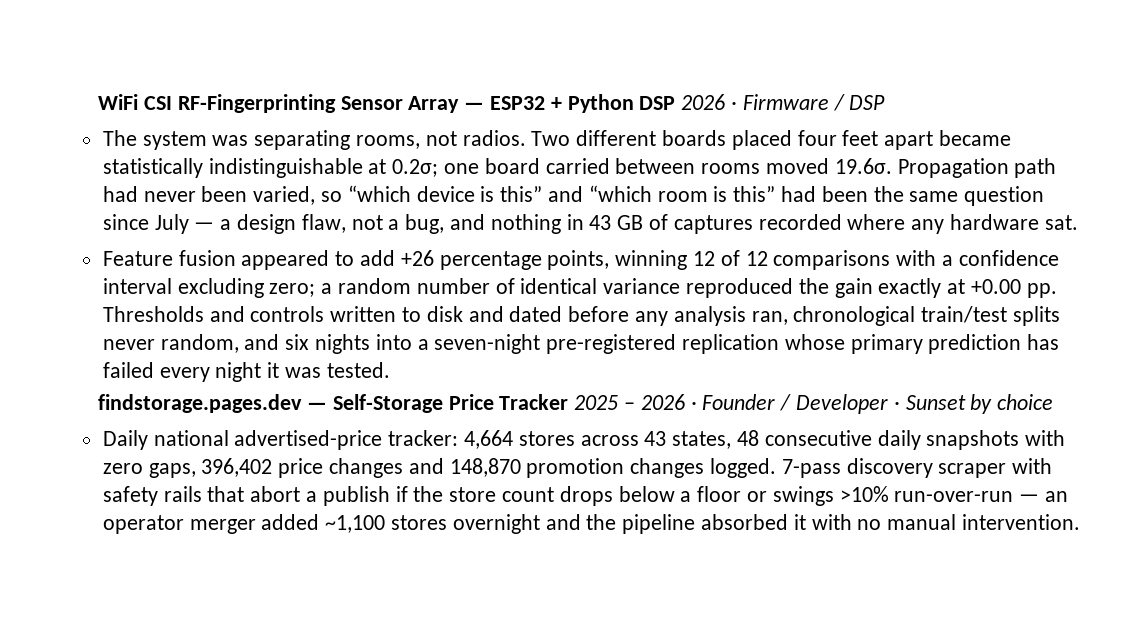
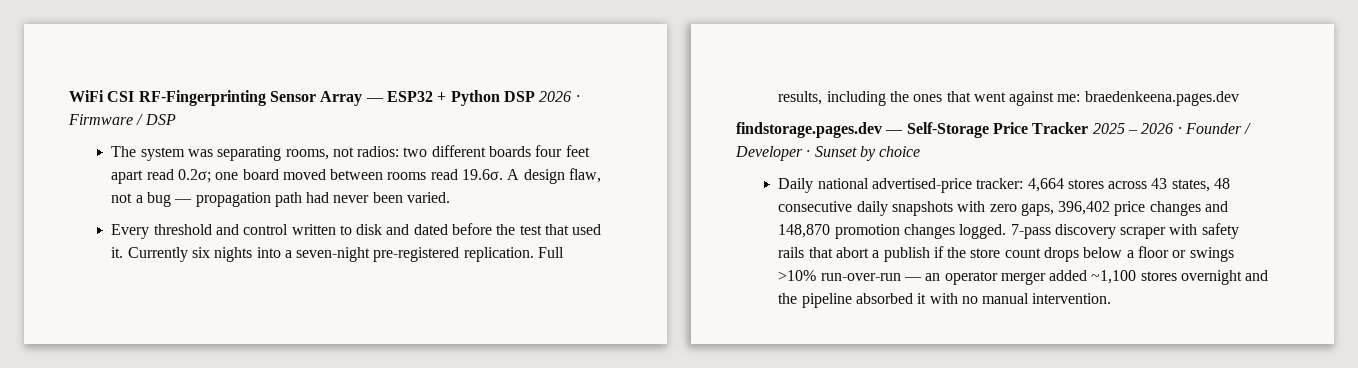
- The system was separating rooms, not radios. Two different boards placed four feet apart became statistically indistinguishable at 0.2σ; one board carried between rooms moved 19.6σ. Propagation path had never been varied, so “which device is this” and “which room is this” had been the same question since July — a design flaw, not a bug, and nothing in 43 GB of captures recorded where any hardware sat.
- Feature fusion appeared to add +26 percentage points, winning 12 of 12 comparisons with a confidence interval excluding zero; a random number of identical variance reproduced the gain exactly at +0.00 pp. Thresholds and controls written to disk and dated before any analysis ran, chronological train/test splits never random, and six nights into a seven-night pre-registered replication whose primary prediction has failed every night it was tested.
+ The system was separating rooms, not radios: two different boards four feet apart read 0.2σ; one board moved between rooms read 19.6σ. A design flaw, not a bug — propagation path had never been varied.
+ Every threshold and control written to disk and dated before the test that used it. Currently six nights into a seven-night pre-registered replication. Full results, including the ones that went against me: braedenkeena.pages.dev

